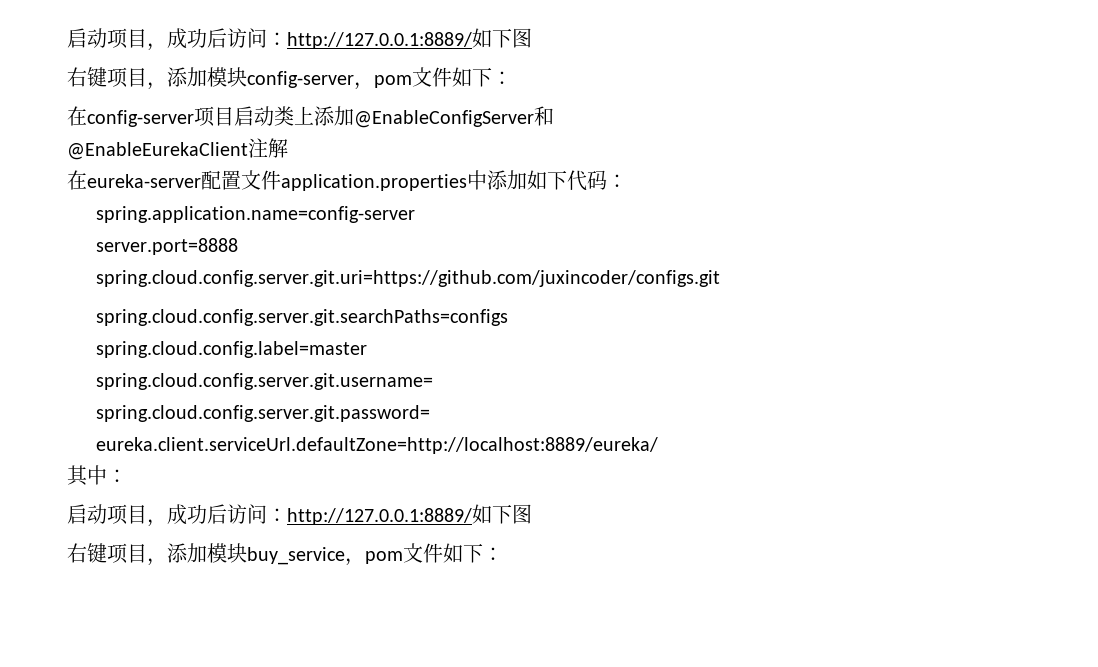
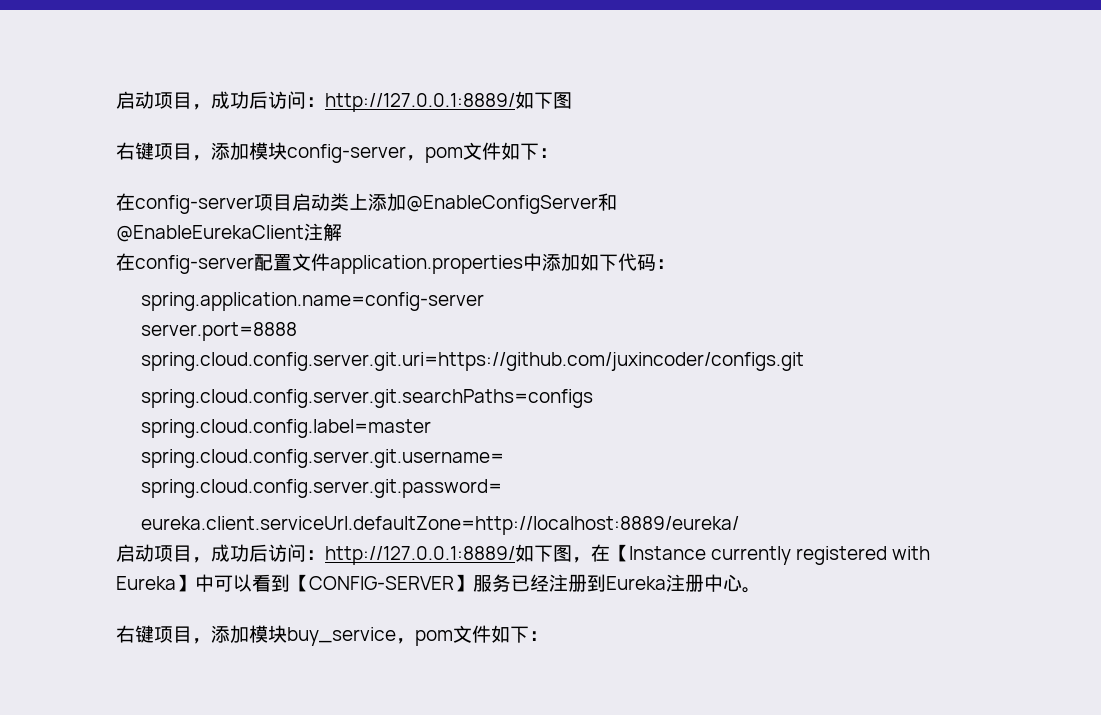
- 在eureka-server配置文件application.properties中添加如下代码：
+ 在config-server配置文件application.properties中添加如下代码：
- 其中：
- 启动项目，成功后访问：http://127.0.0.1:8889/如下图
+ 启动项目，成功后访问：http://127.0.0.1:8889/如下图，在【Instance currently registered with Eureka】中可以看到【CONFIG-SERVER】服务已经注册到Eureka注册中心。

